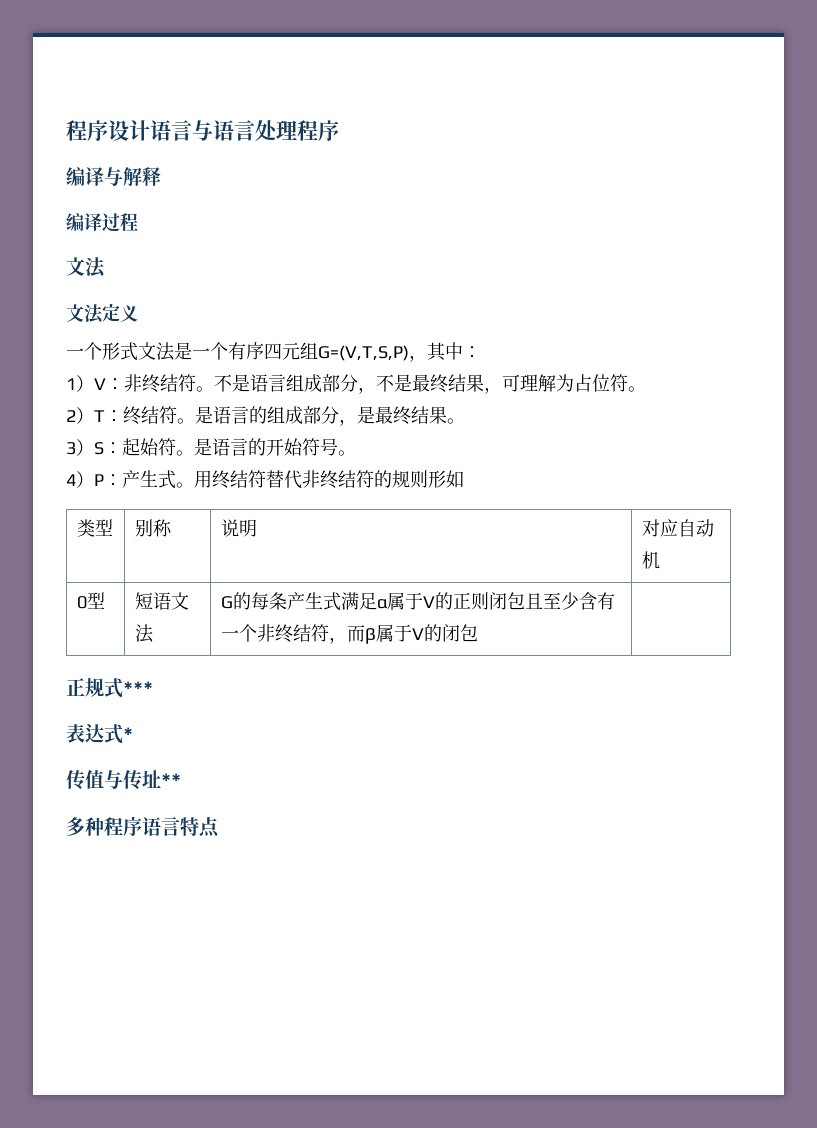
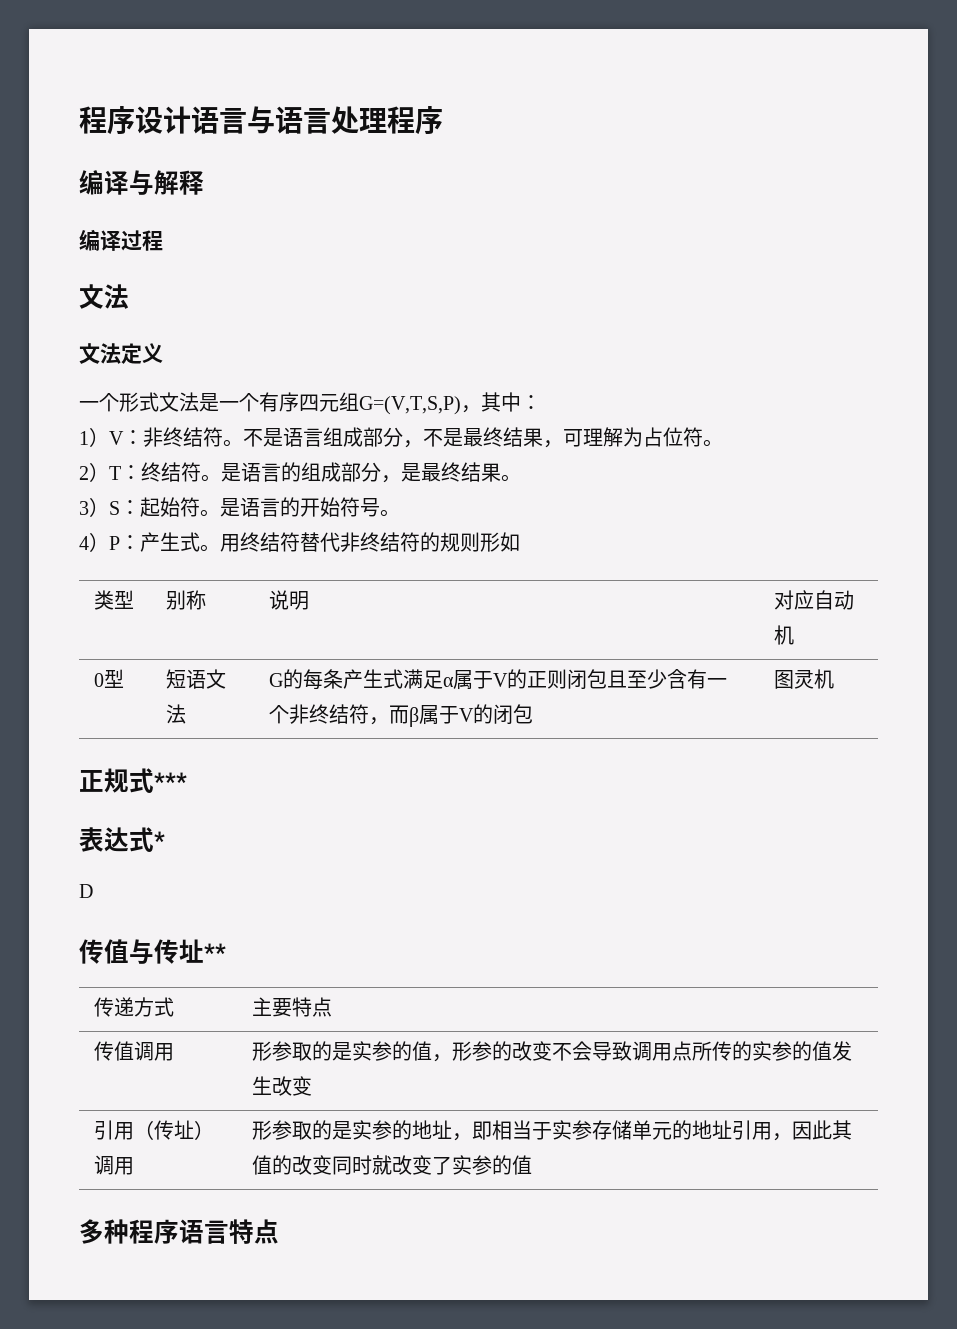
- 0型 | 短语文法 | G的每条产生式满足α属于V的正则闭包且至少含有一个非终结符，而β属于V的闭包 |
+ 0型 | 短语文法 | G的每条产生式满足α属于V的正则闭包且至少含有一个非终结符，而β属于V的闭包 | 图灵机
+ D
+ 传递方式 | 主要特点
+ 传值调用 | 形参取的是实参的值，形参的改变不会导致调用点所传的实参的值发生改变
+ 引用（传址）调用 | 形参取的是实参的地址，即相当于实参存储单元的地址引用，因此其值的改变同时就改变了实参的值

